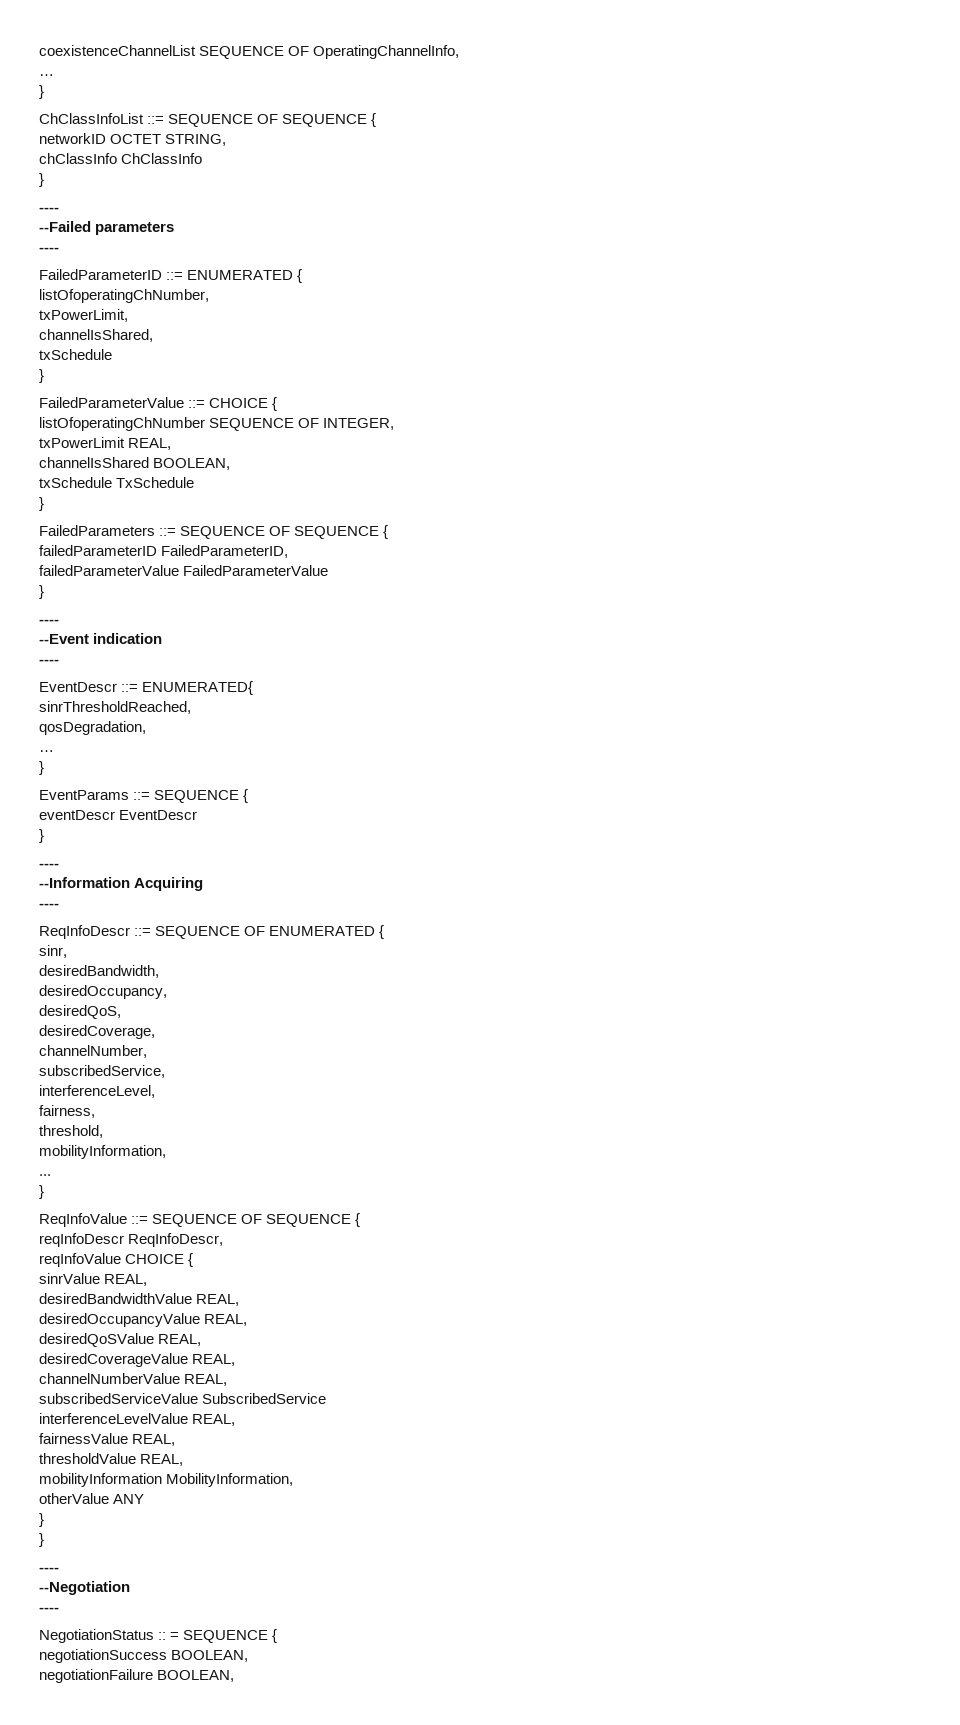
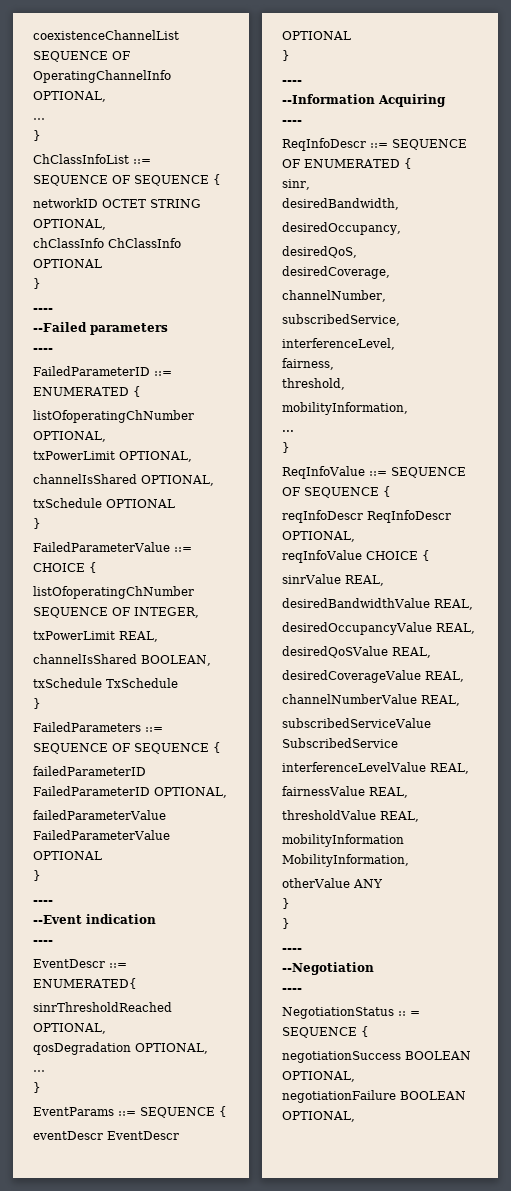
- coexistenceChannelList SEQUENCE OF OperatingChannelInfo,
+ coexistenceChannelList SEQUENCE OF OperatingChannelInfo OPTIONAL,
- networkID OCTET STRING,
+ networkID OCTET STRING OPTIONAL,
- chClassInfo ChClassInfo
+ chClassInfo ChClassInfo OPTIONAL
- listOfoperatingChNumber,
- txPowerLimit,
- channelIsShared,
- txSchedule
+ listOfoperatingChNumber OPTIONAL,
+ txPowerLimit OPTIONAL,
+ channelIsShared OPTIONAL,
+ txSchedule OPTIONAL
- failedParameterID FailedParameterID,
+ failedParameterID FailedParameterID OPTIONAL,
- failedParameterValue FailedParameterValue
+ failedParameterValue FailedParameterValue OPTIONAL
- sinrThresholdReached,
- qosDegradation,
+ sinrThresholdReached OPTIONAL,
+ qosDegradation OPTIONAL,
- eventDescr EventDescr
+ eventDescr EventDescr OPTIONAL
- reqInfoDescr ReqInfoDescr,
+ reqInfoDescr ReqInfoDescr OPTIONAL,
- negotiationSuccess BOOLEAN,
+ negotiationSuccess BOOLEAN OPTIONAL,
- negotiationFailure BOOLEAN,
+ negotiationFailure BOOLEAN OPTIONAL,

